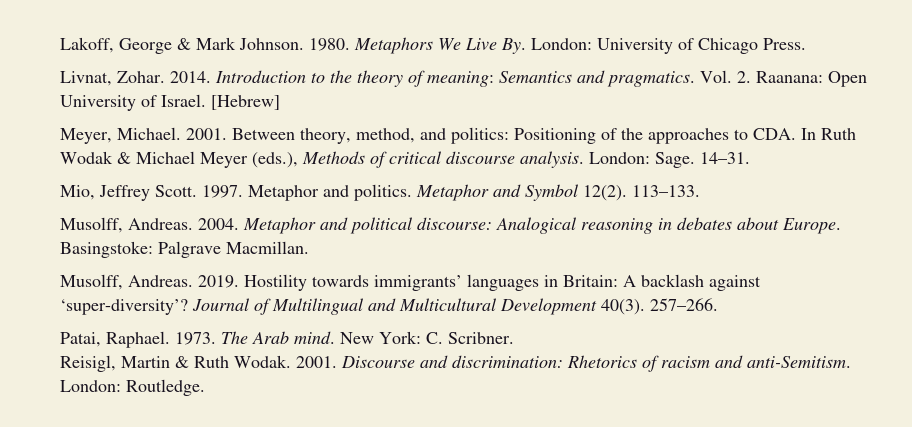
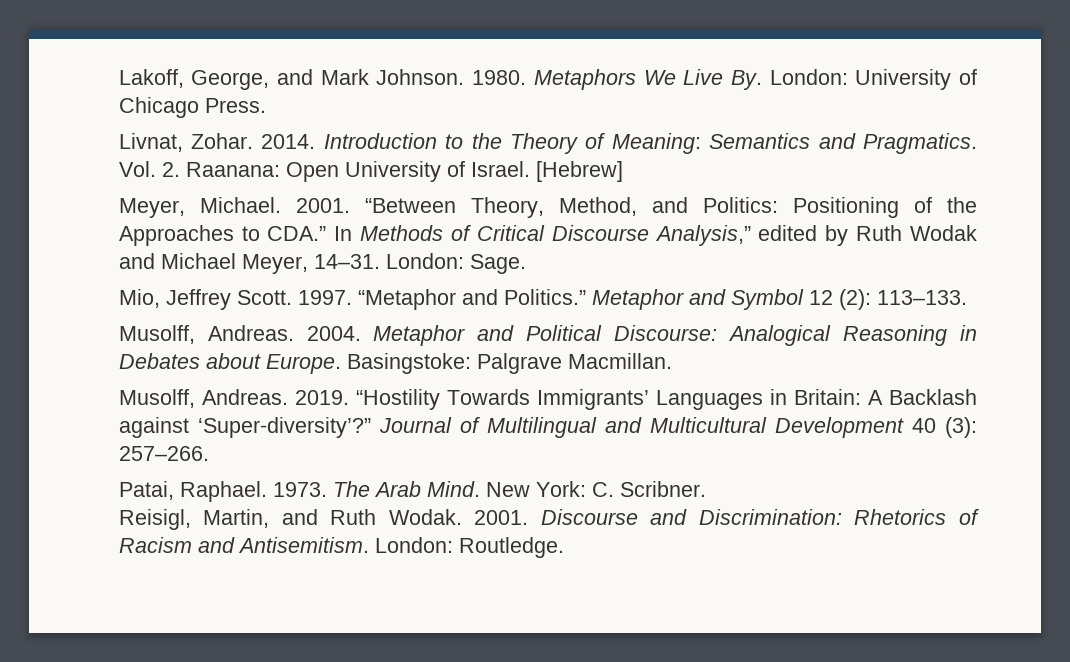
- Lakoff, George & Mark Johnson.
+ Lakoff, George, and Mark Johnson.
- Introduction to the theory of meaning: Semantics and pragmatics.
+ Introduction to the Theory of Meaning: Semantics and Pragmatics.
- Between theory, method, and politics: Positioning of the approaches to CDA. In Ruth Wodak & Michael Meyer (eds.), Methods of critical discourse analysis.
+ “Between Theory, Method, and Politics: Positioning of the Approaches to CDA.” In Methods of Critical Discourse Analysis,” edited by Ruth Wodak and Michael Meyer, 14–31.
- 14–31.
- Metaphor and politics.
+ “Metaphor and Politics.”
- Metaphor and Symbol 12(2). 113–133.
+ Metaphor and Symbol 12 (2): 113–133.
- Metaphor and political discourse: Analogical reasoning in debates about Europe.
+ Metaphor and Political Discourse: Analogical Reasoning in Debates about Europe.
- Hostility towards immigrants’ languages in Britain: A backlash against ‘super-diversity’?
+ “Hostility Towards Immigrants’ Languages in Britain: A Backlash against ‘Super-diversity’?”
- Journal of Multilingual and Multicultural Development 40(3). 257–266.
+ Journal of Multilingual and Multicultural Development 40 (3): 257–266.
- The Arab mind.
+ The Arab Mind.
- Reisigl, Martin & Ruth Wodak.
+ Reisigl, Martin, and Ruth Wodak.
- Discourse and discrimination: Rhetorics of racism and anti-Semitism.
+ Discourse and Discrimination: Rhetorics of Racism and Antisemitism.

